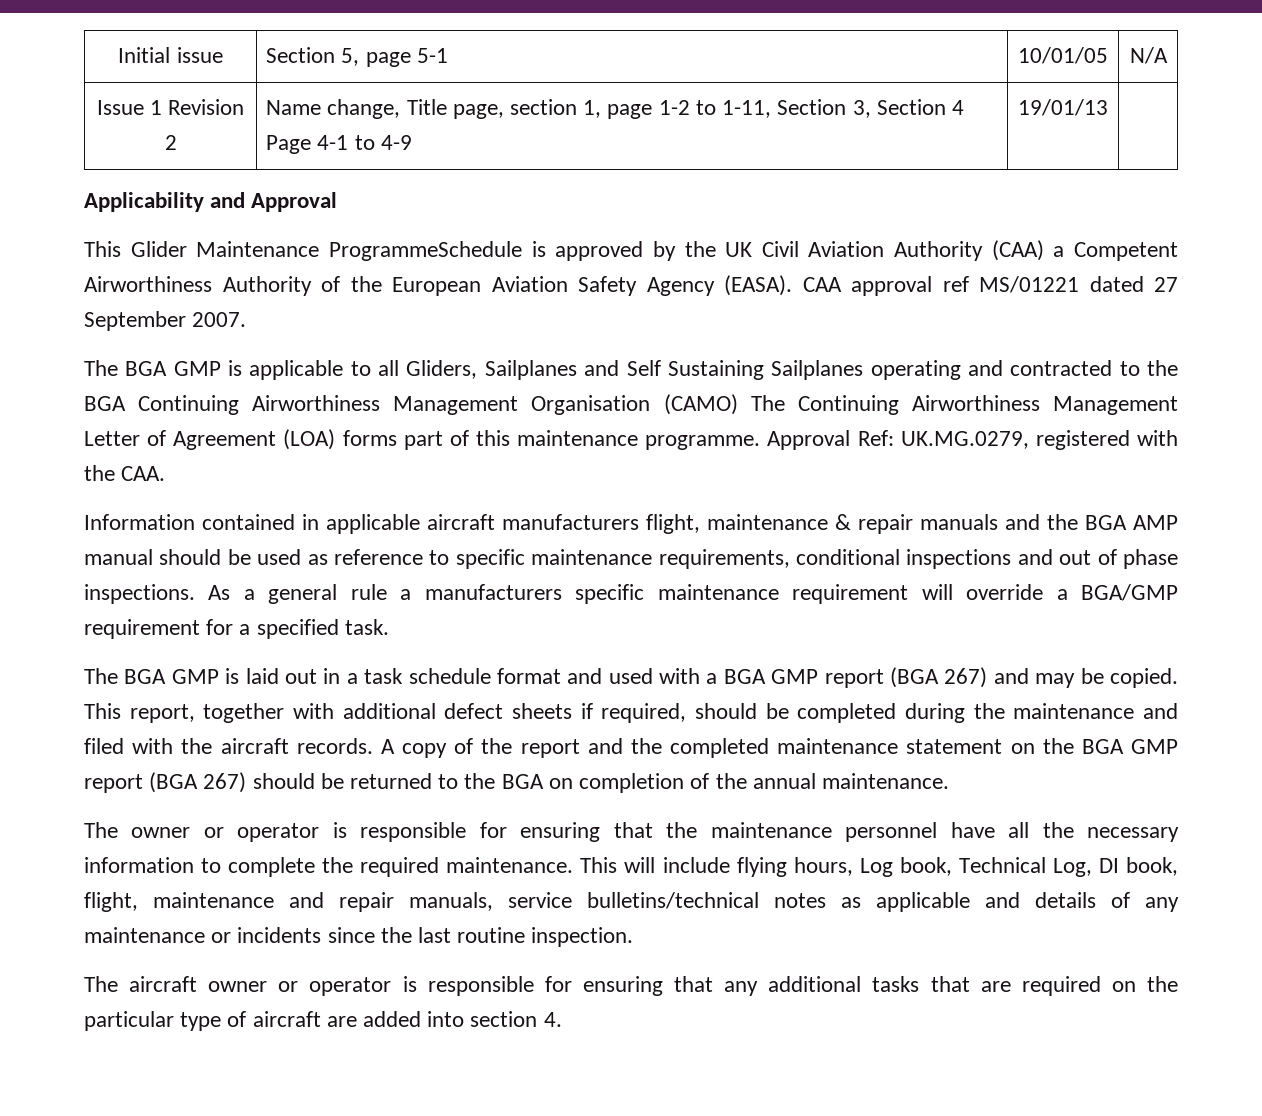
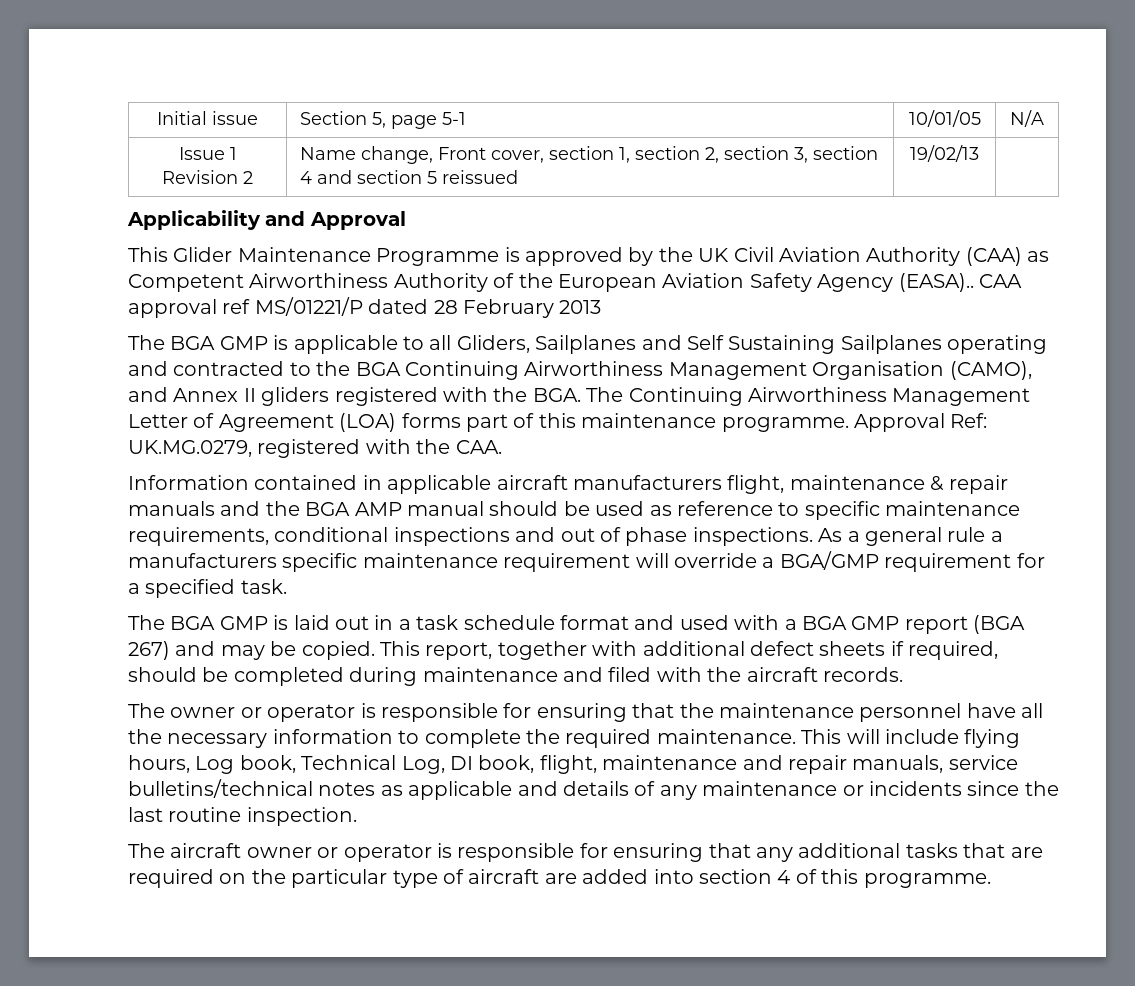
- Issue 1 Revision 2 | Name change, Title page, section 1, page 1-2 to 1-11, Section 3, Section 4 Page 4-1 to 4-9 | 19/01/13 |
+ Issue 1 Revision 2 | Name change, Front cover, section 1, section 2, section 3, section 4 and section 5 reissued | 19/02/13 |
- This Glider Maintenance ProgrammeSchedule is approved by the UK Civil Aviation Authority (CAA) a Competent Airworthiness Authority of the European Aviation Safety Agency (EASA).
+ This Glider Maintenance Programme is approved by the UK Civil Aviation Authority (CAA) as Competent Airworthiness Authority of the European Aviation Safety Agency (EASA)..
- CAA approval ref MS/01221 dated 27 September 2007.
+ CAA approval ref MS/01221/P dated 28 February 2013
- The BGA GMP is applicable to all Gliders, Sailplanes and Self Sustaining Sailplanes operating and contracted to the BGA Continuing Airworthiness Management Organisation (CAMO) The Continuing Airworthiness Management Letter of Agreement (LOA) forms part of this maintenance programme.
+ The BGA GMP is applicable to all Gliders, Sailplanes and Self Sustaining Sailplanes operating and contracted to the BGA Continuing Airworthiness Management Organisation (CAMO), and Annex II gliders registered with the BGA. The Continuing Airworthiness Management Letter of Agreement (LOA) forms part of this maintenance programme.
- This report, together with additional defect sheets if required, should be completed during the maintenance and filed with the aircraft records. A copy of the report and the completed maintenance statement on the BGA GMP report (BGA 267) should be returned to the BGA on completion of the annual maintenance.
+ This report, together with additional defect sheets if required, should be completed during maintenance and filed with the aircraft records.
- The aircraft owner or operator is responsible for ensuring that any additional tasks that are required on the particular type of aircraft are added into section 4.
+ The aircraft owner or operator is responsible for ensuring that any additional tasks that are required on the particular type of aircraft are added into section 4 of this programme.

